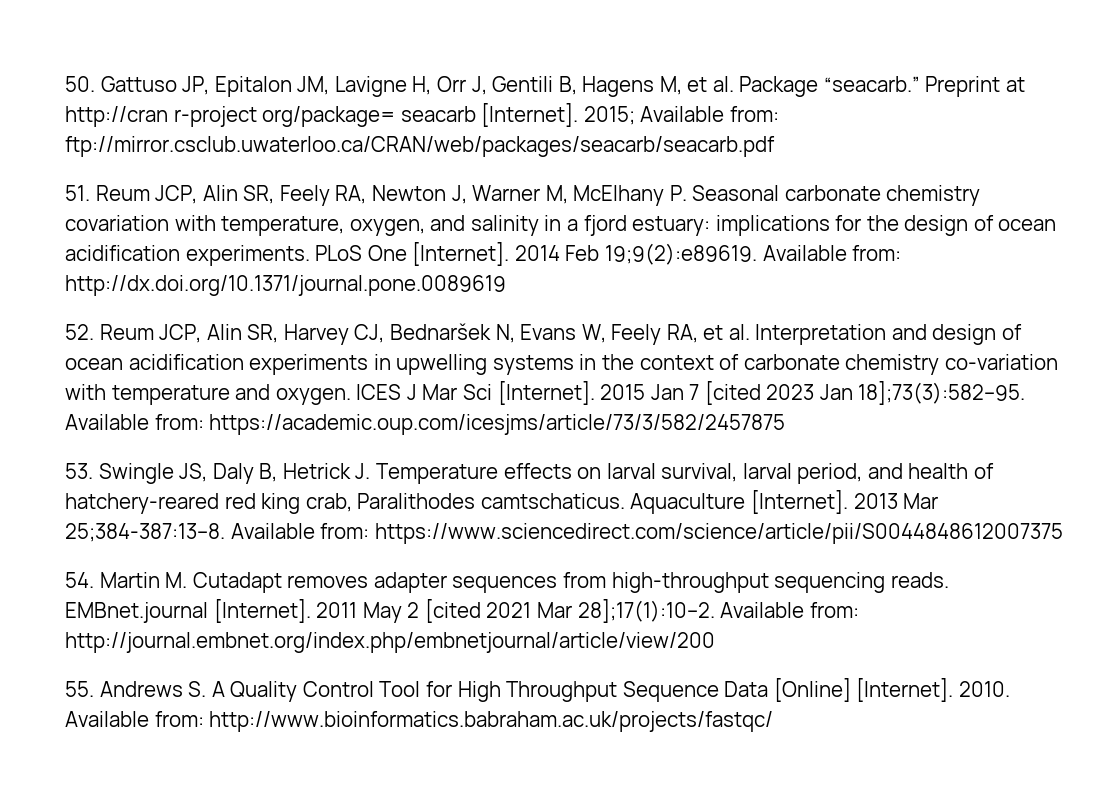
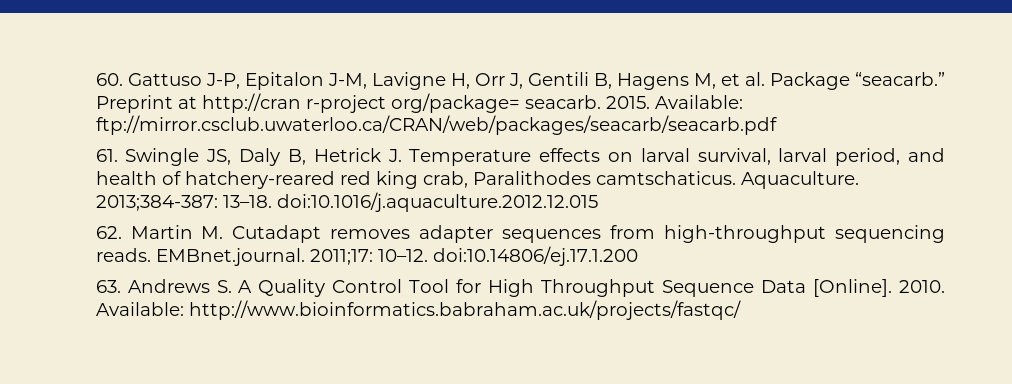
- 50. Gattuso JP, Epitalon JM, Lavigne H, Orr J, Gentili B, Hagens M, et al. Package “seacarb.”
+ 60. Gattuso J-P, Epitalon J-M, Lavigne H, Orr J, Gentili B, Hagens M, et al. Package “seacarb.”
- Preprint at http://cran r-project org/package= seacarb [Internet]. 2015; Available from: ftp://mirror.csclub.uwaterloo.ca/CRAN/web/packages/seacarb/seacarb.pdf
- 51. Reum JCP, Alin SR, Feely RA, Newton J, Warner M, McElhany P. Seasonal carbonate chemistry covariation with temperature, oxygen, and salinity in a fjord estuary: implications for the design of ocean acidification experiments. PLoS One [Internet]. 2014 Feb 19;9(2):e89619. Available from: http://dx.doi.org/10.1371/journal.pone.0089619
- 52. Reum JCP, Alin SR, Harvey CJ, Bednaršek N, Evans W, Feely RA, et al. Interpretation and design of ocean acidification experiments in upwelling systems in the context of carbonate chemistry co-variation with temperature and oxygen. ICES J Mar Sci [Internet]. 2015 Jan 7 [cited 2023 Jan 18];73(3):582–95. Available from: https://academic.oup.com/icesjms/article/73/3/582/2457875
- 53. Swingle JS, Daly B, Hetrick J. Temperature effects on larval survival, larval period, and health of hatchery-reared red king crab, Paralithodes camtschaticus.
+ Preprint at http://cran r-project org/package= seacarb. 2015. Available: ftp://mirror.csclub.uwaterloo.ca/CRAN/web/packages/seacarb/seacarb.pdf
+ 61. Swingle JS, Daly B, Hetrick J. Temperature effects on larval survival, larval period, and health of hatchery-reared red king crab, Paralithodes camtschaticus.
- Aquaculture [Internet]. 2013 Mar 25;384-387:13–8. Available from: https://www.sciencedirect.com/science/article/pii/S0044848612007375
- 54. Martin M. Cutadapt removes adapter sequences from high-throughput sequencing reads.
+ Aquaculture. 2013;384-387: 13–18. doi:10.1016/j.aquaculture.2012.12.015
+ 62. Martin M. Cutadapt removes adapter sequences from high-throughput sequencing reads.
- EMBnet.journal [Internet]. 2011 May 2 [cited 2021 Mar 28];17(1):10–2. Available from: http://journal.embnet.org/index.php/embnetjournal/article/view/200
- 55. Andrews S. A Quality Control Tool for High Throughput Sequence Data [Online] [Internet]. 2010. Available from: http://www.bioinformatics.babraham.ac.uk/projects/fastqc/
+ EMBnet.journal. 2011;17: 10–12. doi:10.14806/ej.17.1.200
+ 63. Andrews S. A Quality Control Tool for High Throughput Sequence Data [Online]. 2010. Available: http://www.bioinformatics.babraham.ac.uk/projects/fastqc/

